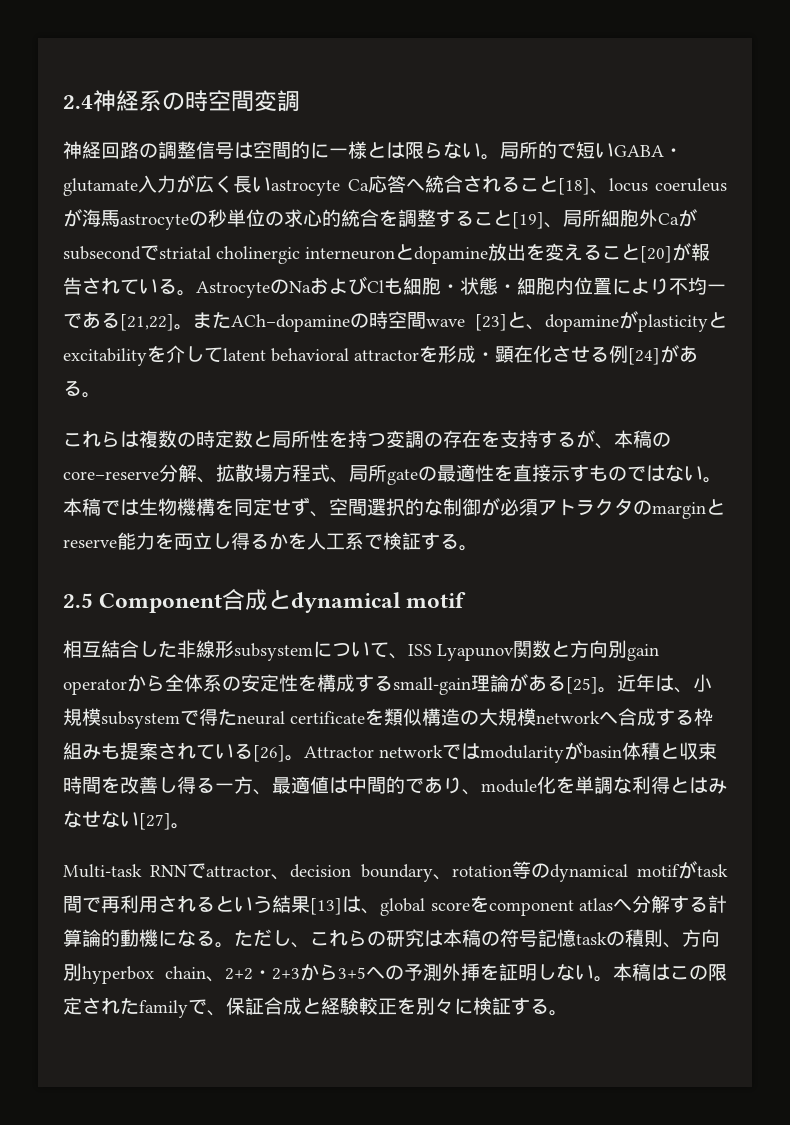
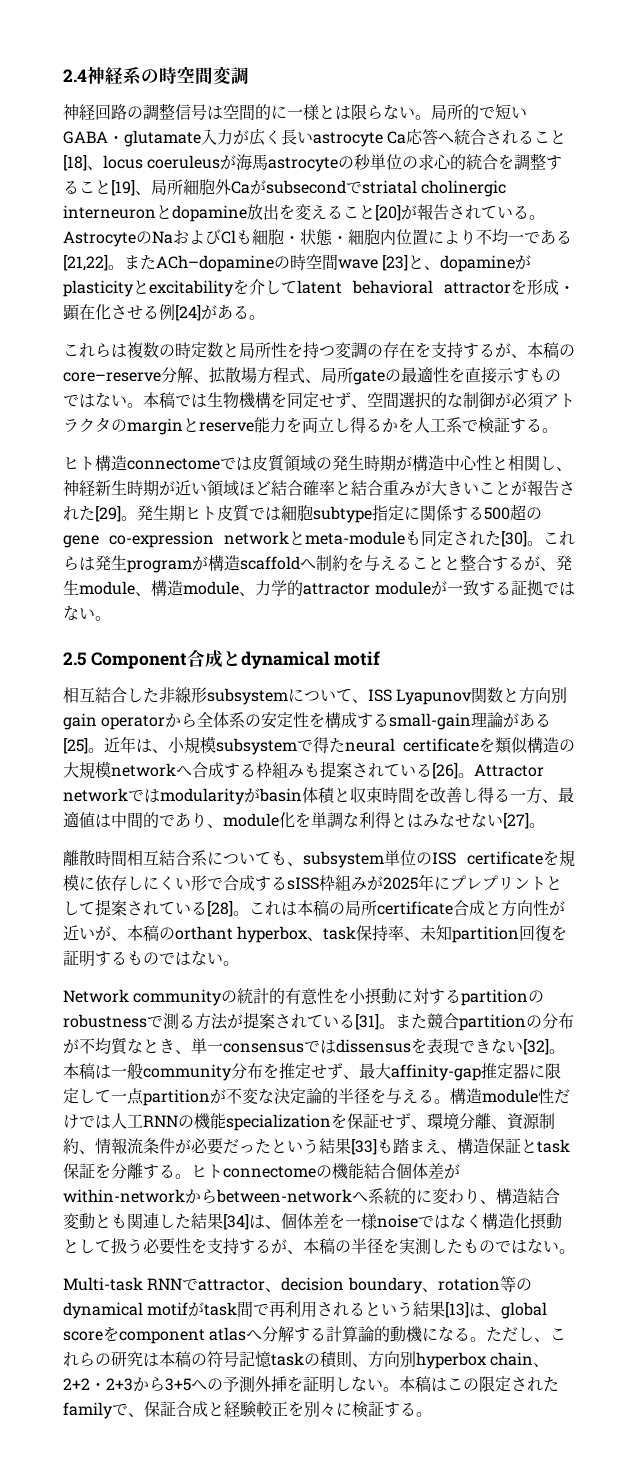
+ ヒト構造connectomeでは皮質領域の発生時期が構造中心性と相関し、神経新生時期が近い領域ほど結合確率と結合重みが大きいことが報告された[29]。発生期ヒト皮質では細胞subtype指定に関係する500超のgene co-expression networkとmeta-moduleも同定された[30]。これらは発生programが構造scaffoldへ制約を与えることと整合するが、発生module、構造module、力学的attractor moduleが一致する証拠ではない。
+ 離散時間相互結合系についても、subsystem単位のISS certificateを規模に依存しにくい形で合成するsISS枠組みが2025年にプレプリントとして提案されている[28]。これは本稿の局所certificate合成と方向性が近いが、本稿のorthant hyperbox、task保持率、未知partition回復を証明するものではない。
+ Network communityの統計的有意性を小摂動に対するpartitionのrobustnessで測る方法が提案されている[31]。また競合partitionの分布が不均質なとき、単一consensusではdissensusを表現できない[32]。本稿は一般community分布を推定せず、最大affinity-gap推定器に限定して一点partitionが不変な決定論的半径を与える。構造module性だけでは人工RNNの機能specializationを保証せず、環境分離、資源制約、情報流条件が必要だったという結果[33]も踏まえ、構造保証とtask保証を分離する。ヒトconnectomeの機能結合個体差がwithin-networkからbetween-networkへ系統的に変わり、構造結合変動とも関連した結果[34]は、個体差を一様noiseではなく構造化摂動として扱う必要性を支持するが、本稿の半径を実測したものではない。

